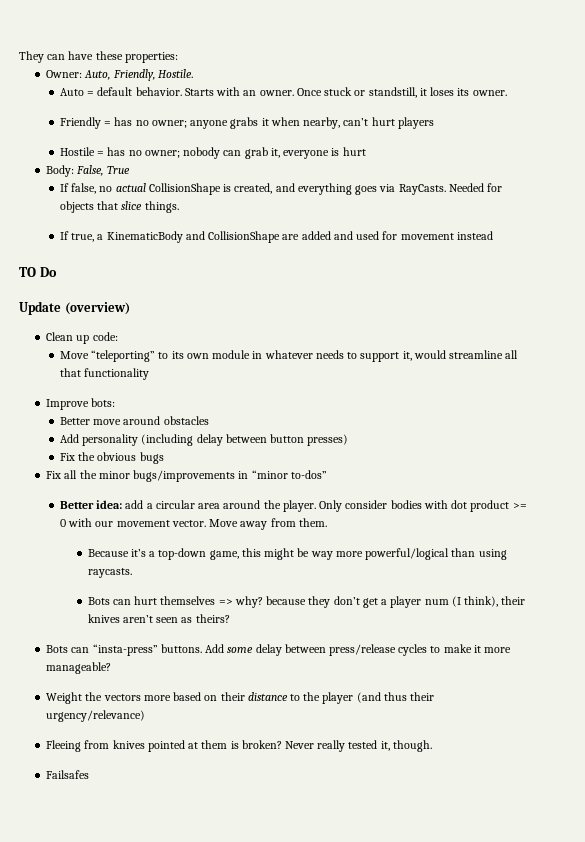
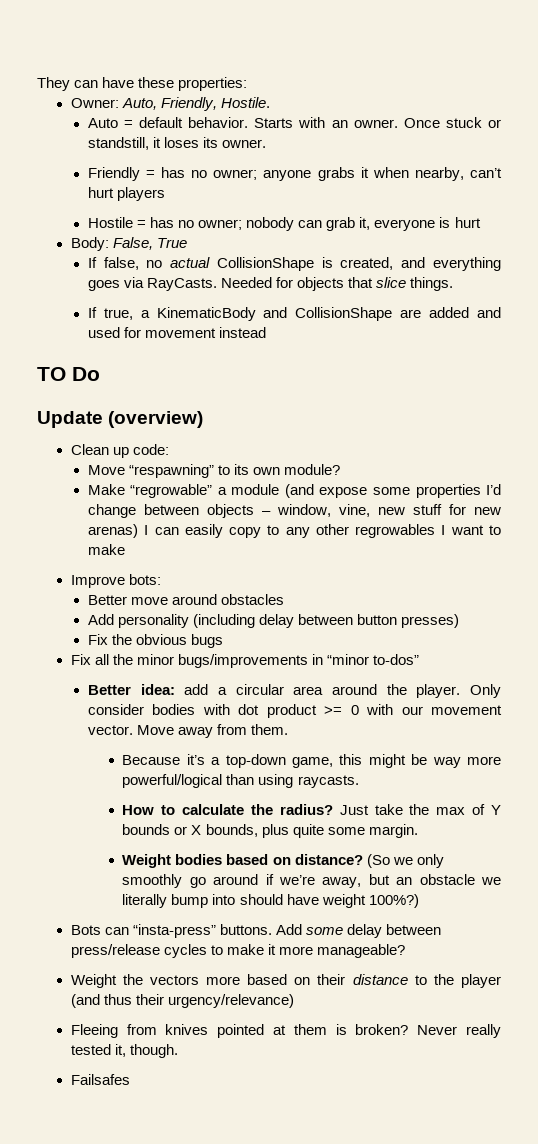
- Move “teleporting” to its own module in whatever needs to support it, would streamline all that functionality
+ Move “respawning” to its own module?
+ Make “regrowable” a module (and expose some properties I’d change between objects – window, vine, new stuff for new arenas) I can easily copy to any other regrowables I want to make
- Bots can hurt themselves => why? because they don’t get a player num (I think), their knives aren’t seen as theirs?
+ How to calculate the radius? Just take the max of Y bounds or X bounds, plus quite some margin.
+ Weight bodies based on distance? (So we only smoothly go around if we’re away, but an obstacle we literally bump into should have weight 100%?)

